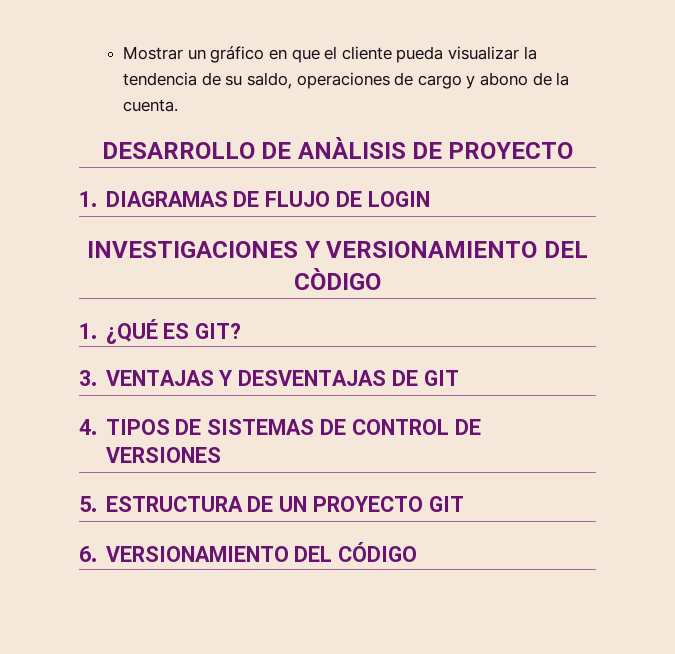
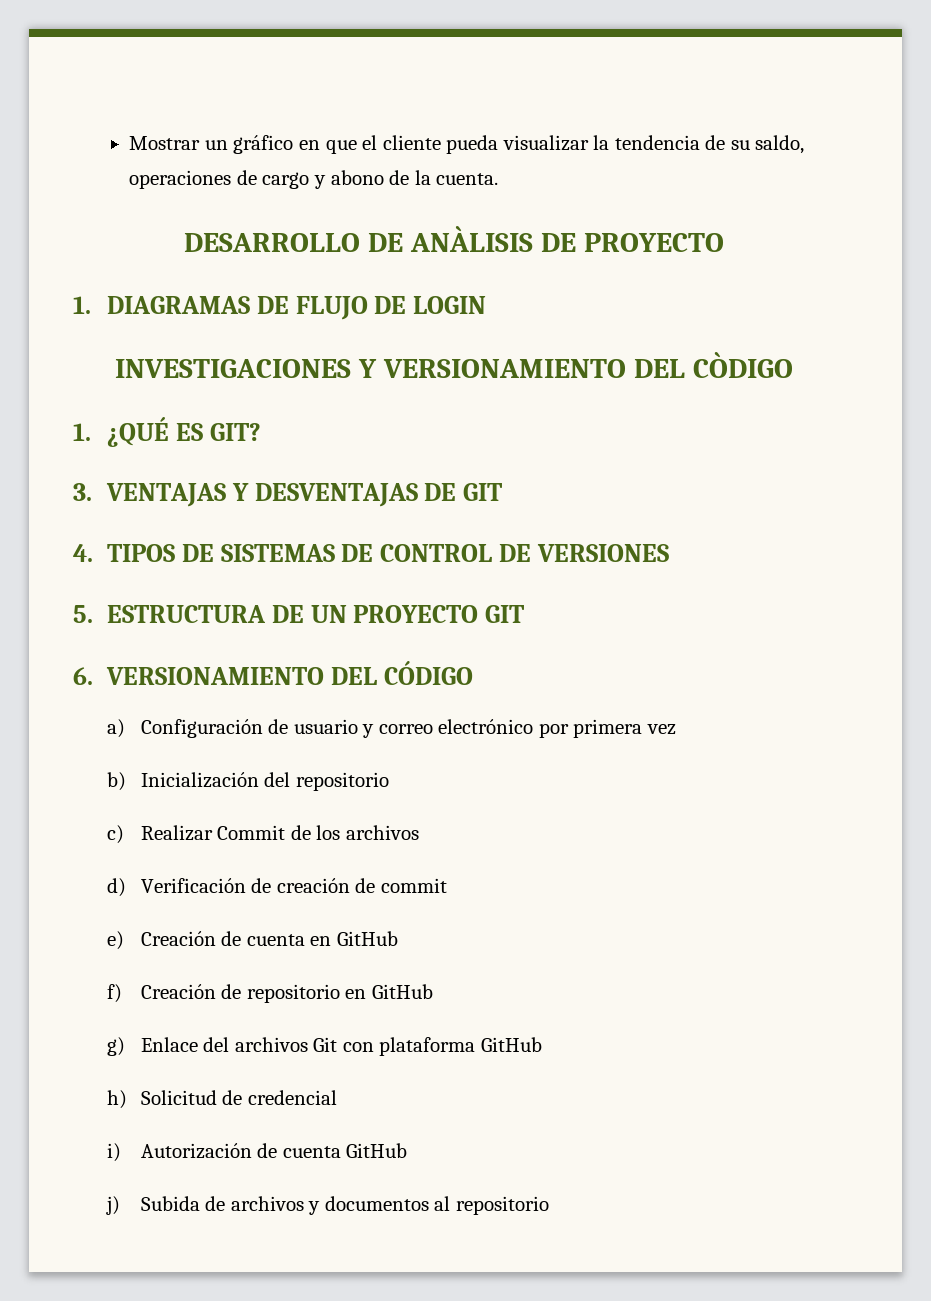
+ a) Configuración de usuario y correo electrónico por primera vez
+ b) Inicialización del repositorio
+ c) Realizar Commit de los archivos
+ d) Verificación de creación de commit
+ e) Creación de cuenta en GitHub
+ f) Creación de repositorio en GitHub
+ g) Enlace del archivos Git con plataforma GitHub
+ h) Solicitud de credencial
+ i) Autorización de cuenta GitHub
+ j) Subida de archivos y documentos al repositorio

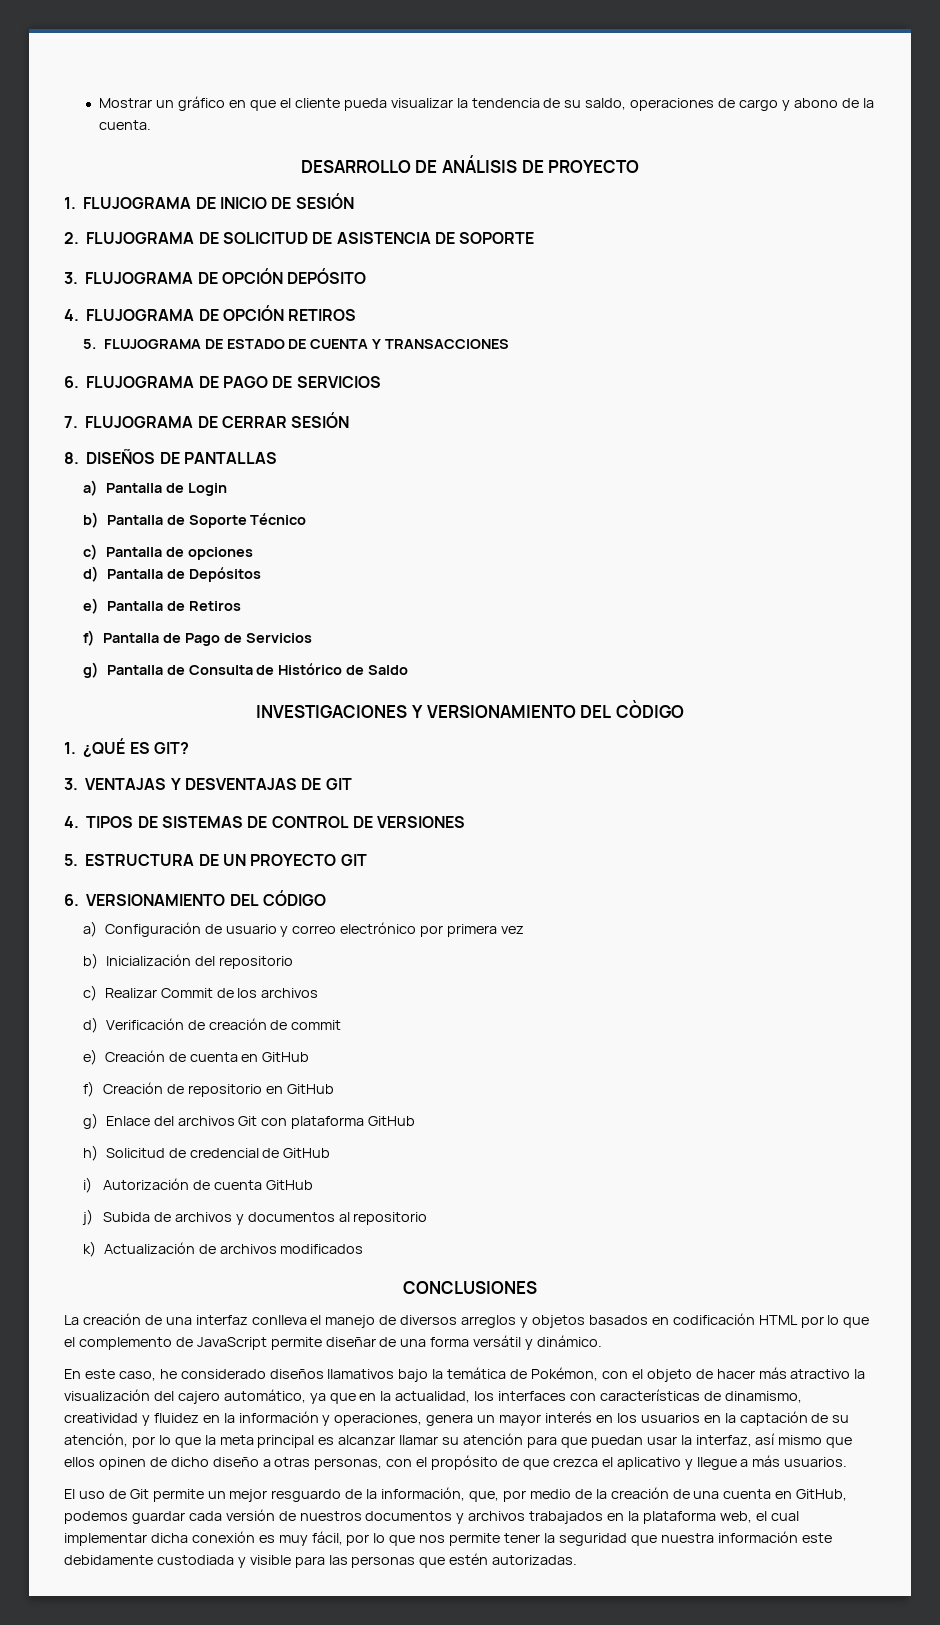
- DESARROLLO DE ANÀLISIS DE PROYECTO
+ DESARROLLO DE ANÁLISIS DE PROYECTO
- 1. DIAGRAMAS DE FLUJO DE LOGIN
+ 1. FLUJOGRAMA DE INICIO DE SESIÓN
+ 2. FLUJOGRAMA DE SOLICITUD DE ASISTENCIA DE SOPORTE
+ 3. FLUJOGRAMA DE OPCIÓN DEPÓSITO
+ 4. FLUJOGRAMA DE OPCIÓN RETIROS
+ 5. FLUJOGRAMA DE ESTADO DE CUENTA Y TRANSACCIONES
+ 6. FLUJOGRAMA DE PAGO DE SERVICIOS
+ 7. FLUJOGRAMA DE CERRAR SESIÓN
+ 8. DISEÑOS DE PANTALLAS
+ a) Pantalla de Login
+ b) Pantalla de Soporte Técnico
+ c) Pantalla de opciones
+ d) Pantalla de Depósitos
+ e) Pantalla de Retiros
+ f) Pantalla de Pago de Servicios
+ g) Pantalla de Consulta de Histórico de Saldo
- h) Solicitud de credencial
+ h) Solicitud de credencial de GitHub
+ k) Actualización de archivos modificados
+ CONCLUSIONES
+ La creación de una interfaz conlleva el manejo de diversos arreglos y objetos basados en codificación HTML por lo que el complemento de JavaScript permite diseñar de una forma versátil y dinámico.
+ En este caso, he considerado diseños llamativos bajo la temática de Pokémon, con el objeto de hacer más atractivo la visualización del cajero automático, ya que en la actualidad, los interfaces con características de dinamismo, creatividad y fluidez en la información y operaciones, genera un mayor interés en los usuarios en la captación de su atención, por lo que la meta principal es alcanzar llamar su atención para que puedan usar la interfaz, así mismo que ellos opinen de dicho diseño a otras personas, con el propósito de que crezca el aplicativo y llegue a más usuarios.
+ El uso de Git permite un mejor resguardo de la información, que, por medio de la creación de una cuenta en GitHub, podemos guardar cada versión de nuestros documentos y archivos trabajados en la plataforma web, el cual implementar dicha conexión es muy fácil, por lo que nos permite tener la seguridad que nuestra información este debidamente custodiada y visible para las personas que estén autorizadas.

